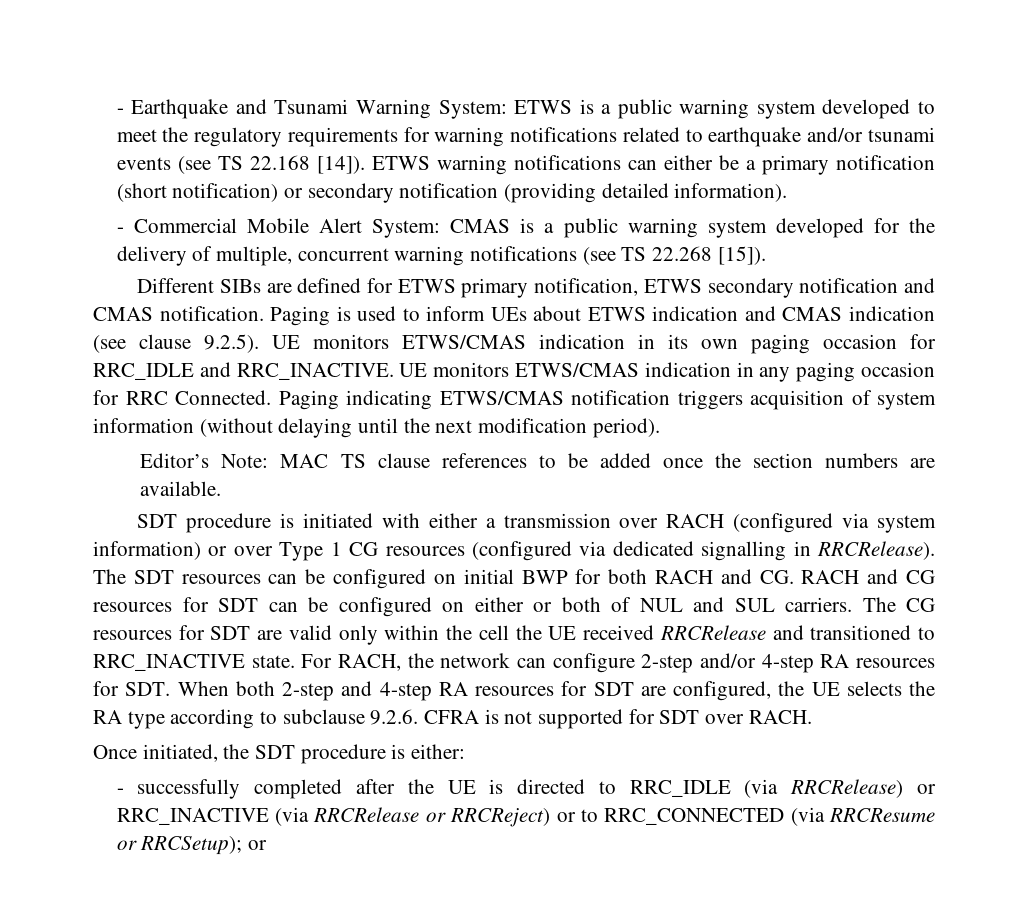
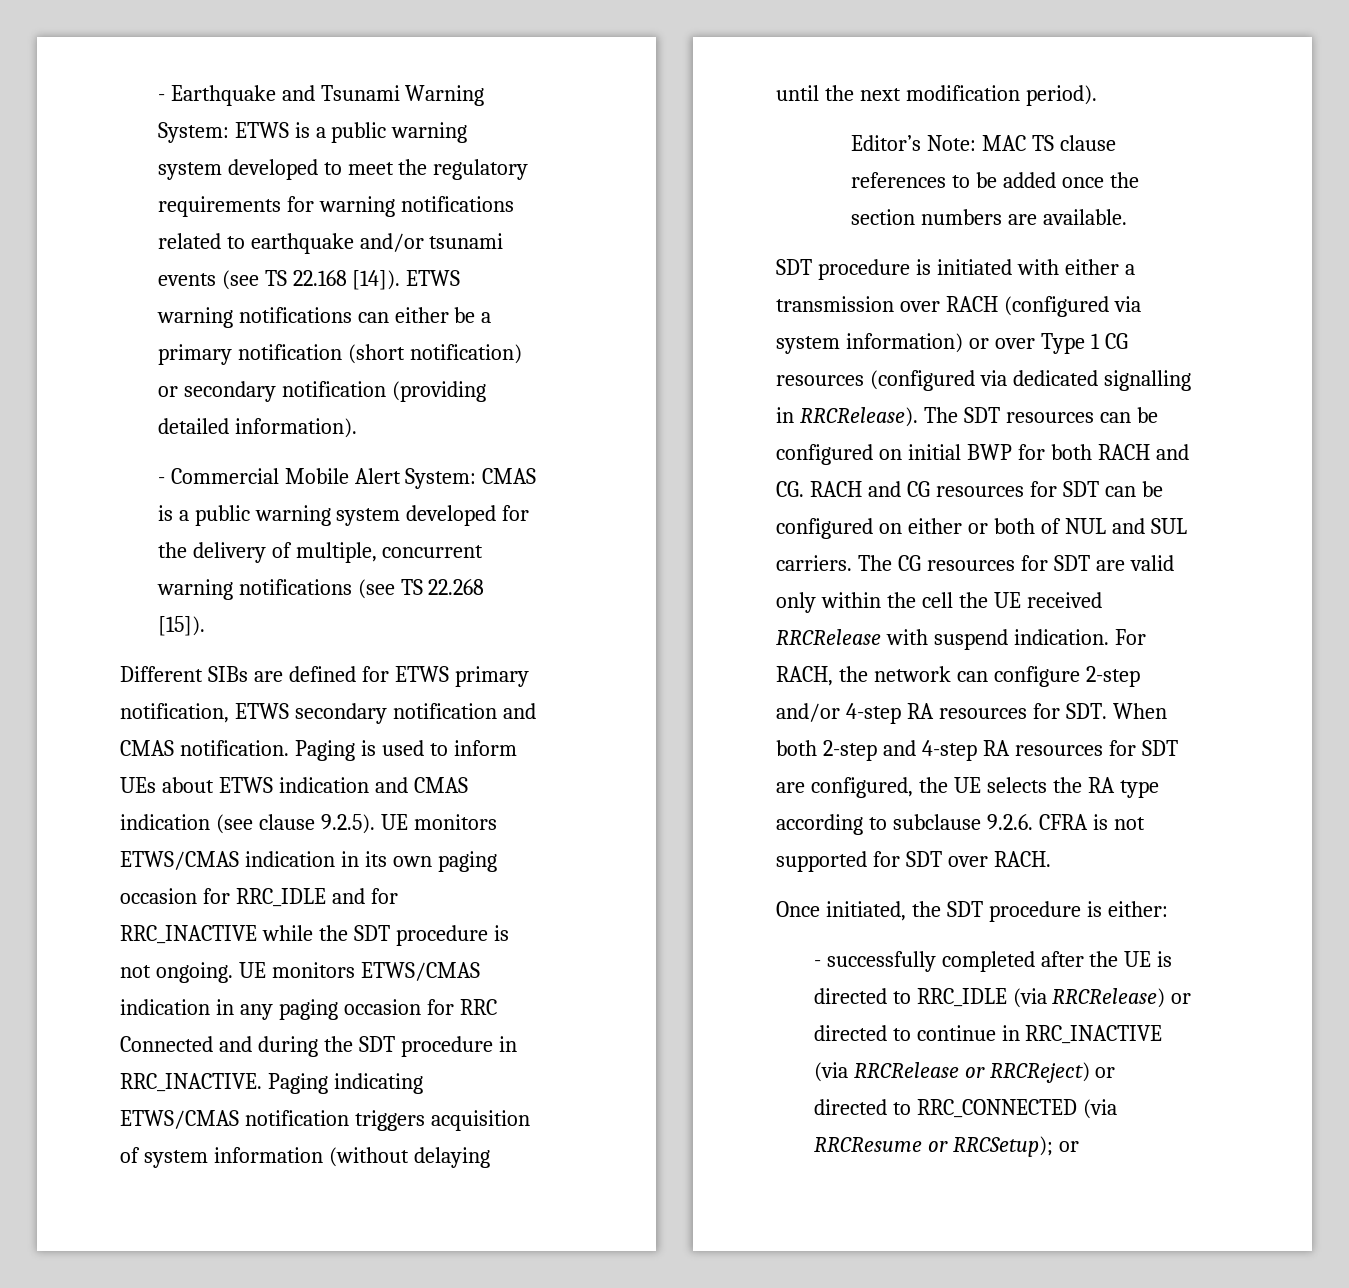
- Paging is used to inform UEs about ETWS indication and CMAS indication (see clause 9.2.5). UE monitors ETWS/CMAS indication in its own paging occasion for RRC_IDLE and RRC_INACTIVE.
+ Paging is used to inform UEs about ETWS indication and CMAS indication (see clause 9.2.5). UE monitors ETWS/CMAS indication in its own paging occasion for RRC_IDLE and for RRC_INACTIVE while the SDT procedure is not ongoing.
- UE monitors ETWS/CMAS indication in any paging occasion for RRC Connected.
+ UE monitors ETWS/CMAS indication in any paging occasion for RRC Connected and during the SDT procedure in RRC_INACTIVE.
- The CG resources for SDT are valid only within the cell the UE received RRCRelease and transitioned to RRC_INACTIVE state.
+ The CG resources for SDT are valid only within the cell the UE received RRCRelease with suspend indication.
- - successfully completed after the UE is directed to RRC_IDLE (via RRCRelease) or RRC_INACTIVE (via RRCRelease or RRCReject) or to RRC_CONNECTED (via RRCResume or RRCSetup); or
+ - successfully completed after the UE is directed to RRC_IDLE (via RRCRelease) or directed to continue in RRC_INACTIVE (via RRCRelease or RRCReject) or directed to RRC_CONNECTED (via RRCResume or RRCSetup); or

